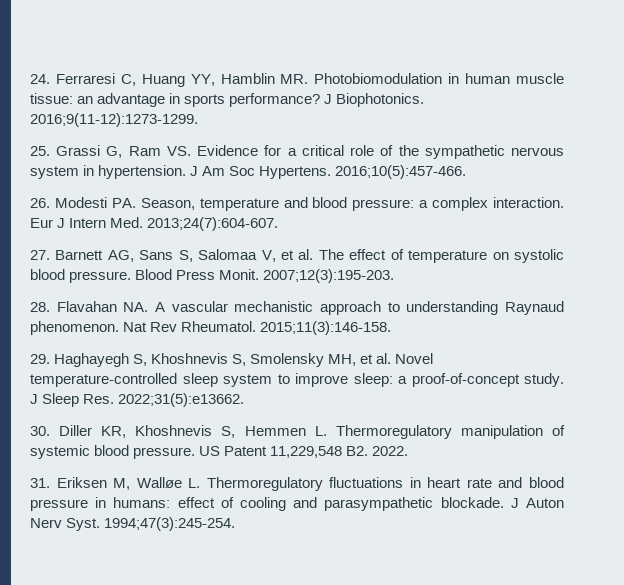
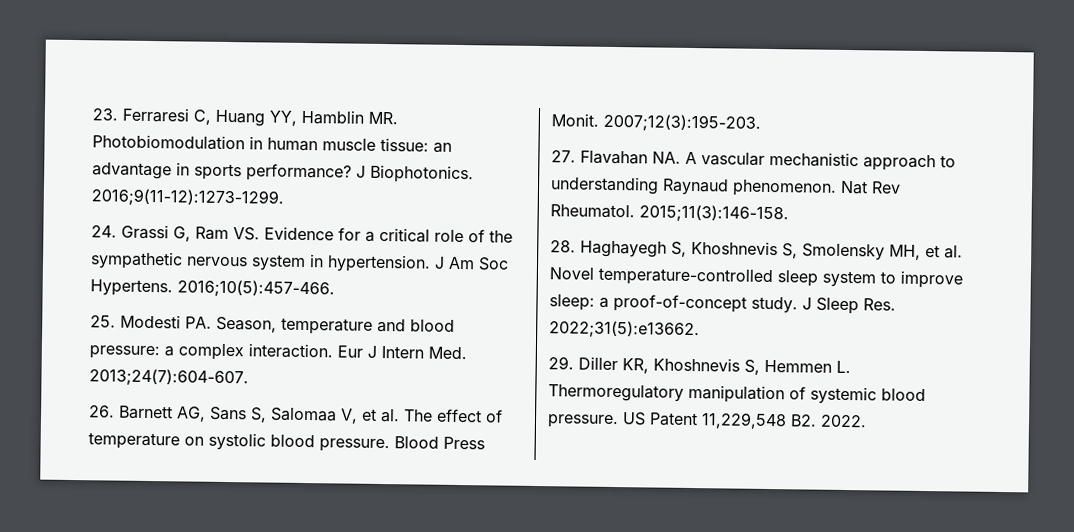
- 24. Ferraresi C, Huang YY, Hamblin MR. Photobiomodulation in human muscle tissue: an advantage in sports performance?
+ 23. Ferraresi C, Huang YY, Hamblin MR. Photobiomodulation in human muscle tissue: an advantage in sports performance?
- 25. Grassi G, Ram VS. Evidence for a critical role of the sympathetic nervous system in hypertension.
+ 24. Grassi G, Ram VS. Evidence for a critical role of the sympathetic nervous system in hypertension.
- 26. Modesti PA. Season, temperature and blood pressure: a complex interaction.
+ 25. Modesti PA. Season, temperature and blood pressure: a complex interaction.
- 27. Barnett AG, Sans S, Salomaa V, et al. The effect of temperature on systolic blood pressure.
+ 26. Barnett AG, Sans S, Salomaa V, et al. The effect of temperature on systolic blood pressure.
- 28. Flavahan NA. A vascular mechanistic approach to understanding Raynaud phenomenon.
+ 27. Flavahan NA. A vascular mechanistic approach to understanding Raynaud phenomenon.
- 29. Haghayegh S, Khoshnevis S, Smolensky MH, et al. Novel temperature-controlled sleep system to improve sleep: a proof-of-concept study.
+ 28. Haghayegh S, Khoshnevis S, Smolensky MH, et al. Novel temperature-controlled sleep system to improve sleep: a proof-of-concept study.
- 30. Diller KR, Khoshnevis S, Hemmen L. Thermoregulatory manipulation of systemic blood pressure.
+ 29. Diller KR, Khoshnevis S, Hemmen L. Thermoregulatory manipulation of systemic blood pressure.
- 31. Eriksen M, Walløe L. Thermoregulatory fluctuations in heart rate and blood pressure in humans: effect of cooling and parasympathetic blockade. J Auton Nerv Syst. 1994;47(3):245-254.

